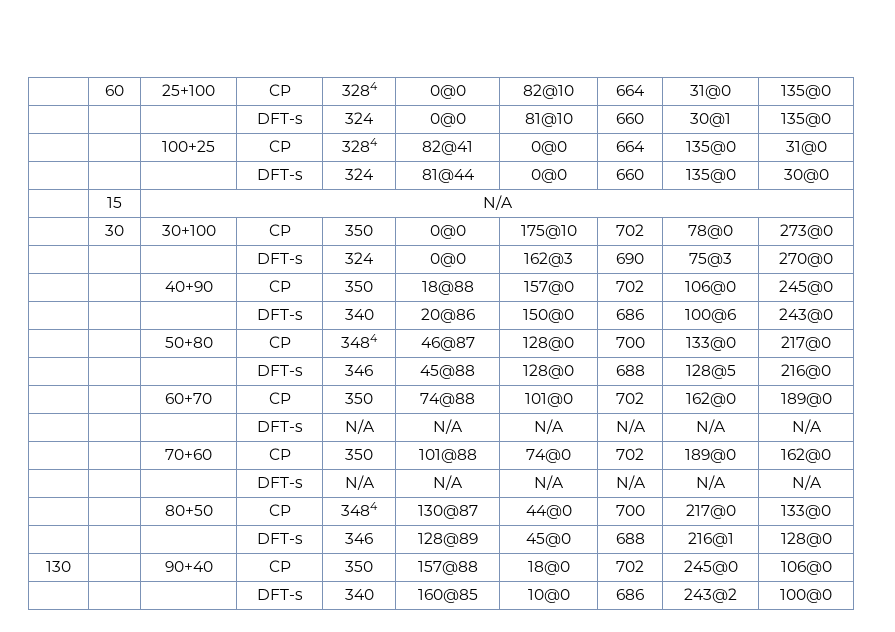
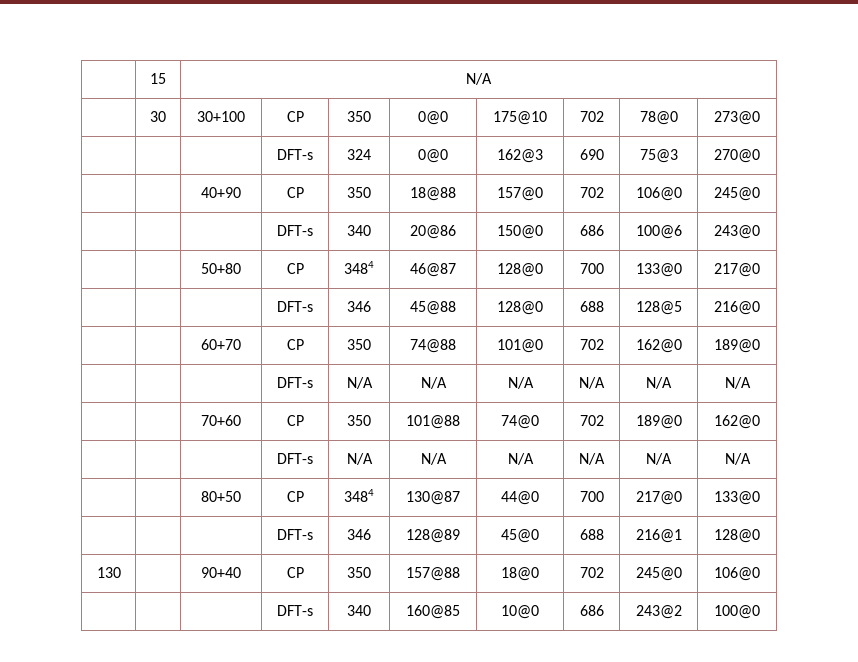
- | 60 | 25+100 | CP | 3284 | 0@0 | 82@10 | 664 | 31@0 | 135@0
- | | | DFT-s | 324 | 0@0 | 81@10 | 660 | 30@1 | 135@0
- | | 100+25 | CP | 3284 | 82@41 | 0@0 | 664 | 135@0 | 31@0
- | | | DFT-s | 324 | 81@44 | 0@0 | 660 | 135@0 | 30@0

